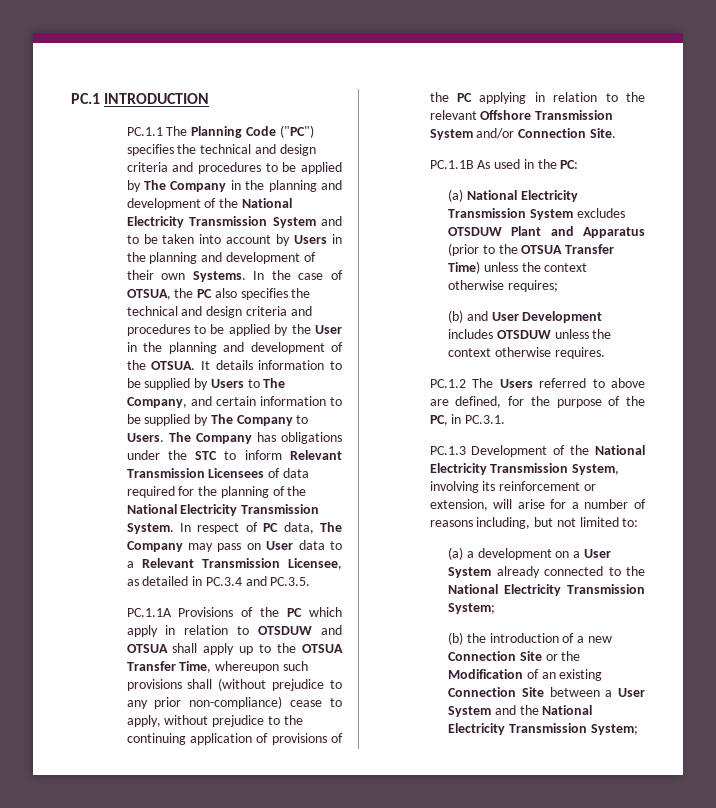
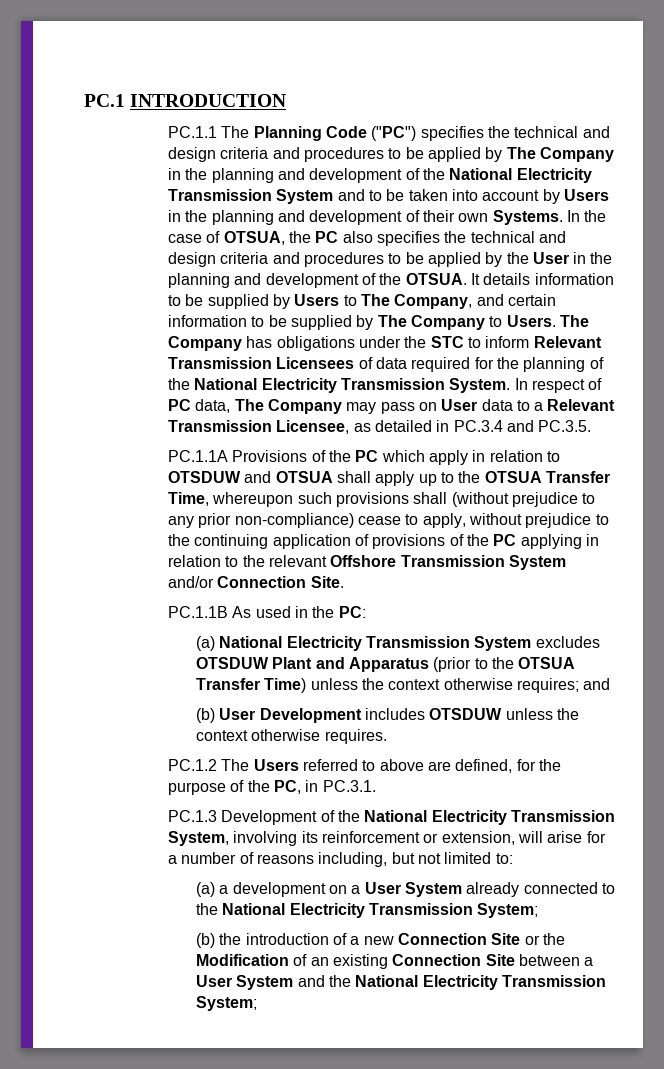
- (a) National Electricity Transmission System excludes OTSDUW Plant and Apparatus (prior to the OTSUA Transfer Time) unless the context otherwise requires;
- (b) and User Development includes OTSDUW unless the context otherwise requires.
+ (a) National Electricity Transmission System excludes OTSDUW Plant and Apparatus (prior to the OTSUA Transfer Time) unless the context otherwise requires; and
+ (b) User Development includes OTSDUW unless the context otherwise requires.

